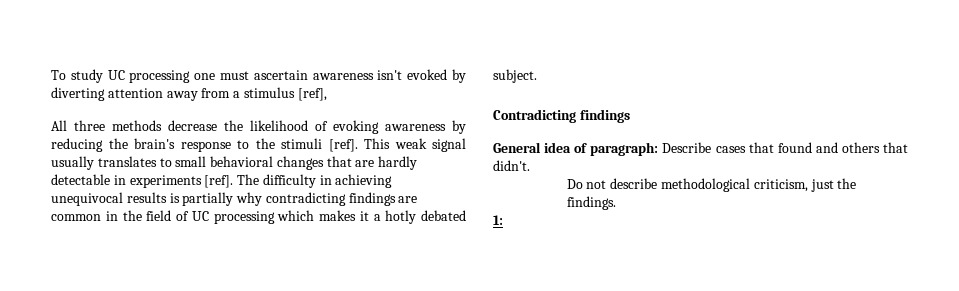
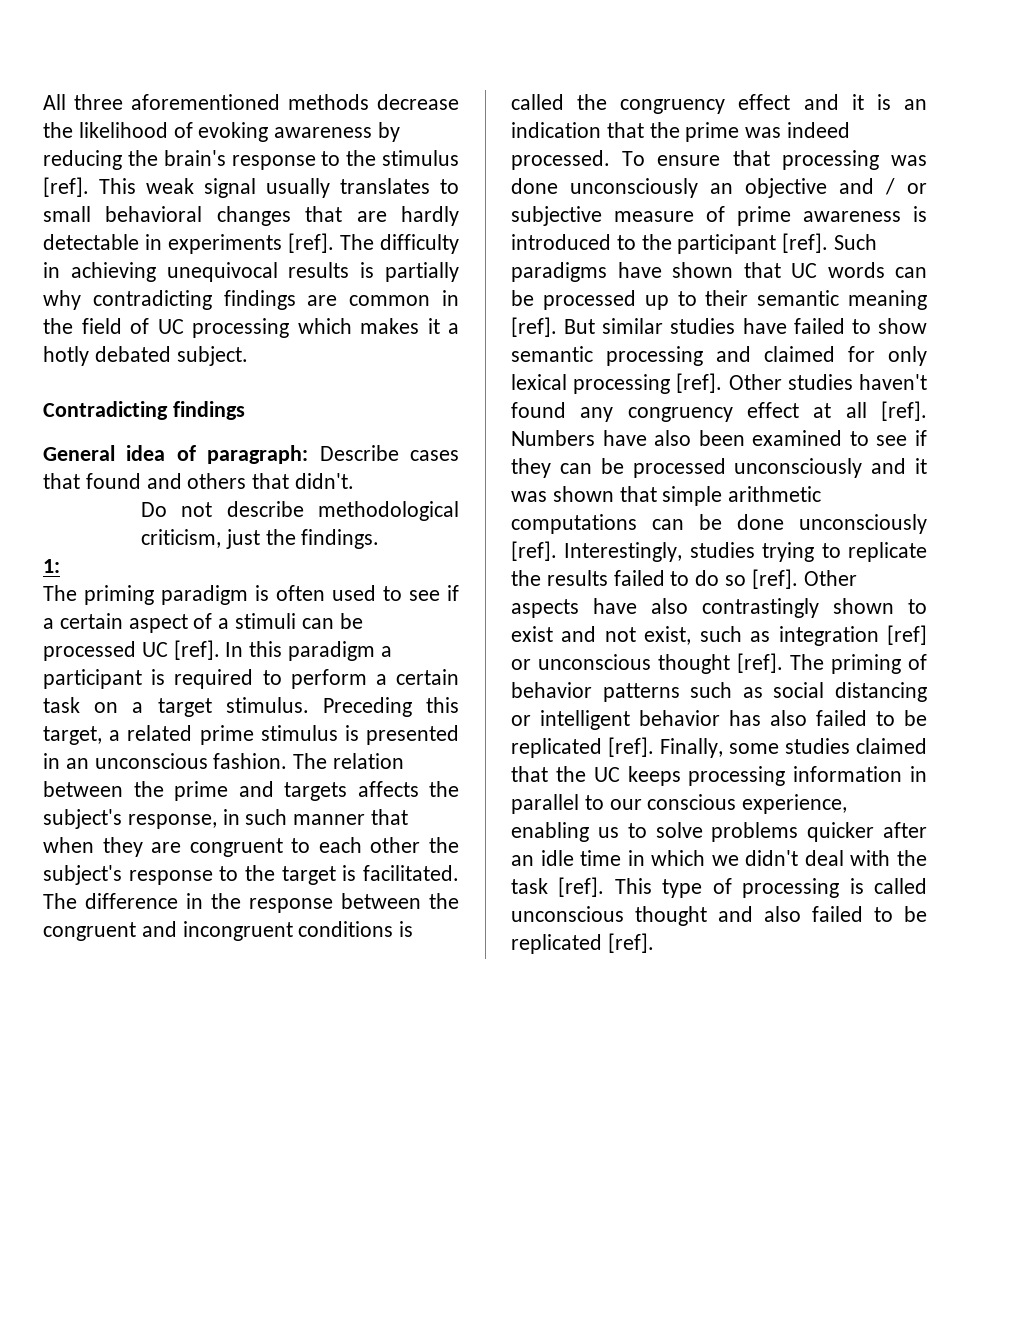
- To study UC processing one must ascertain awareness isn't evoked by diverting attention away from a stimulus [ref],
- All three methods decrease the likelihood of evoking awareness by reducing the brain's response to the stimuli [ref].
+ All three aforementioned methods decrease the likelihood of evoking awareness by reducing the brain's response to the stimulus [ref].
+ The priming paradigm is often used to see if a certain aspect of a stimuli can be processed UC [ref]. In this paradigm a participant is required to perform a certain task on a target stimulus. Preceding this target, a related prime stimulus is presented in an unconscious fashion. The relation between the prime and targets affects the subject's response, in such manner that when they are congruent to each other the subject's response to the target is facilitated. The difference in the response between the congruent and incongruent conditions is called the congruency effect and it is an indication that the prime was indeed processed. To ensure that processing was done unconsciously an objective and / or subjective measure of prime awareness is introduced to the participant [ref]. Such paradigms have shown that UC words can be processed up to their semantic meaning [ref]. But similar studies have failed to show semantic processing and claimed for only lexical processing [ref]. Other studies haven't found any congruency effect at all [ref]. Numbers have also been examined to see if they can be processed unconsciously and it was shown that simple arithmetic computations can be done unconsciously [ref]. Interestingly, studies trying to replicate the results failed to do so [ref]. Other aspects have also contrastingly shown to exist and not exist, such as integration [ref] or unconscious thought [ref]. The priming of behavior patterns such as social distancing or intelligent behavior has also failed to be replicated [ref]. Finally, some studies claimed that the UC keeps processing information in parallel to our conscious experience, enabling us to solve problems quicker after an idle time in which we didn't deal with the task [ref]. This type of processing is called unconscious thought and also failed to be replicated [ref].

